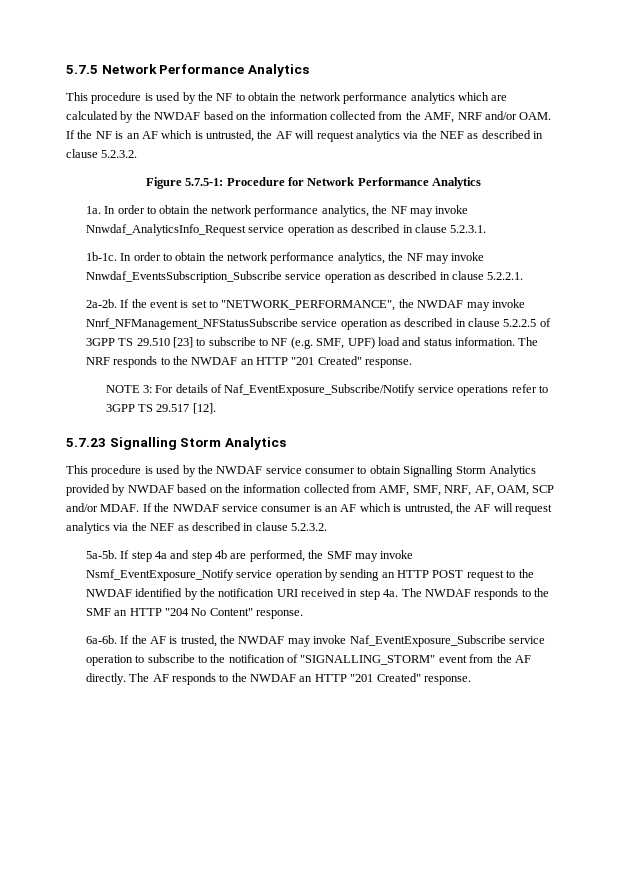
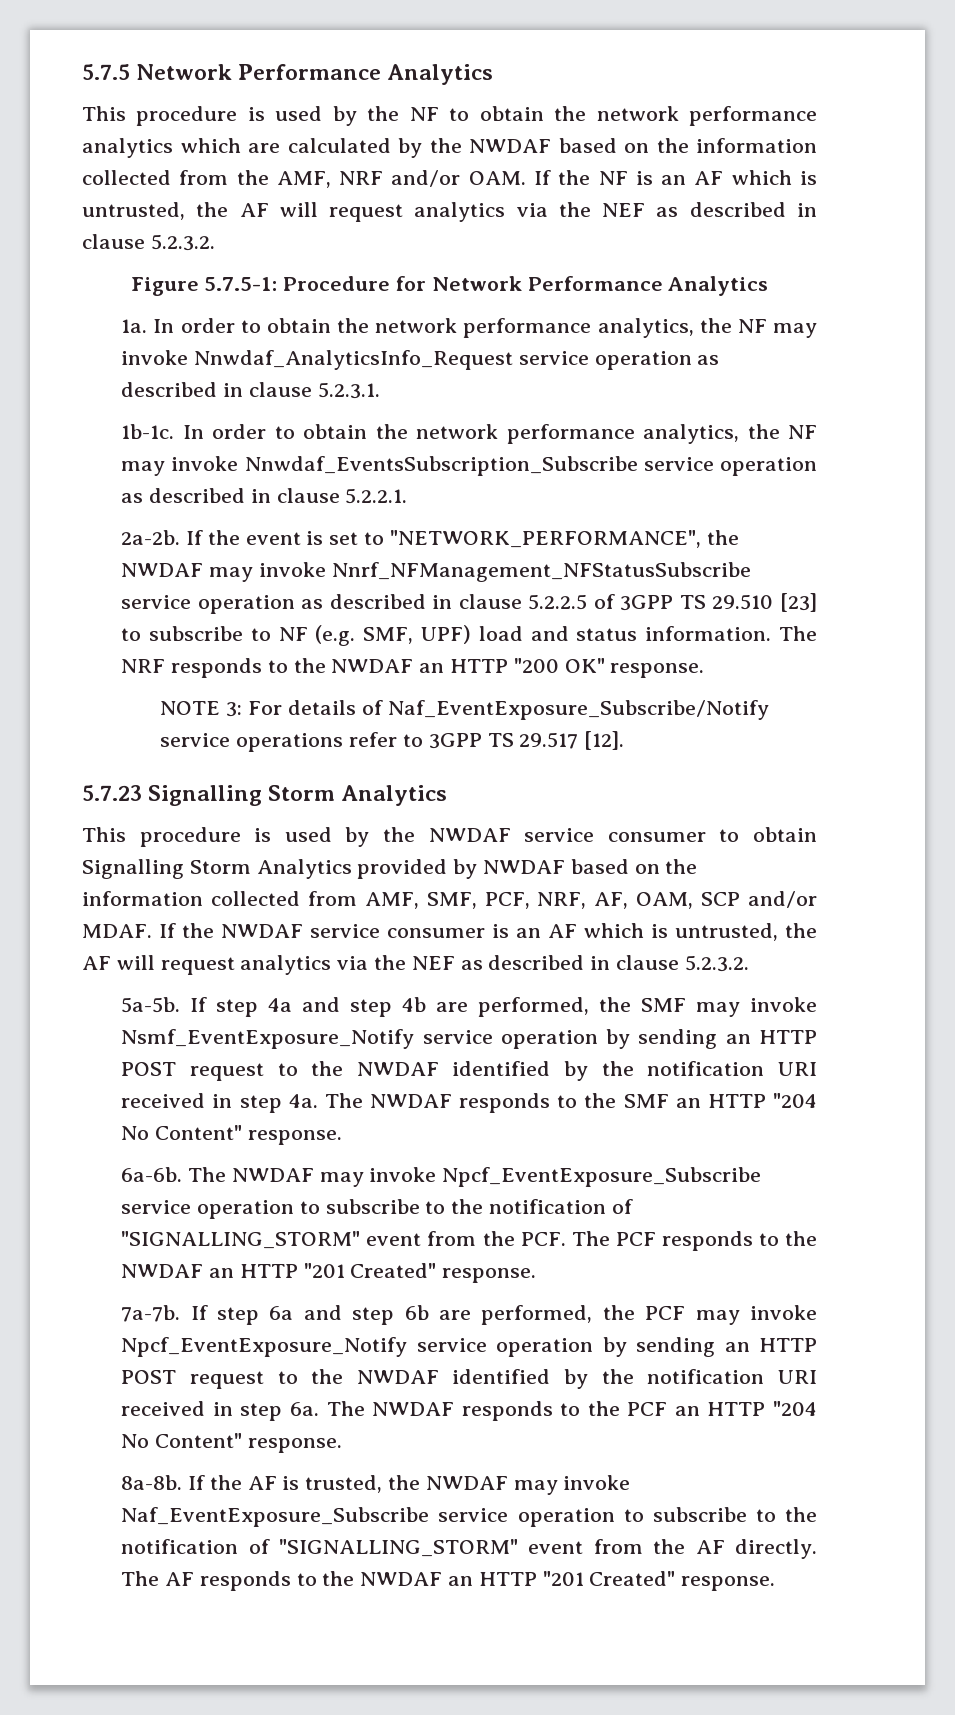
- The NRF responds to the NWDAF an HTTP "201 Created" response.
+ The NRF responds to the NWDAF an HTTP "200 OK" response.
- This procedure is used by the NWDAF service consumer to obtain Signalling Storm Analytics provided by NWDAF based on the information collected from AMF, SMF, NRF, AF, OAM, SCP and/or MDAF.
+ This procedure is used by the NWDAF service consumer to obtain Signalling Storm Analytics provided by NWDAF based on the information collected from AMF, SMF, PCF, NRF, AF, OAM, SCP and/or MDAF.
+ The NWDAF may invoke Npcf_EventExposure_Subscribe service operation to subscribe to the notification of "SIGNALLING_STORM" event from the PCF. The PCF responds to the NWDAF an HTTP "201 Created" response.
+ 7a-7b. If step 6a and step 6b are performed, the PCF may invoke Npcf_EventExposure_Notify service operation by sending an HTTP POST request to the NWDAF identified by the notification URI received in step 6a. The NWDAF responds to the PCF an HTTP "204 No Content" response.
+ 8a-8b.

